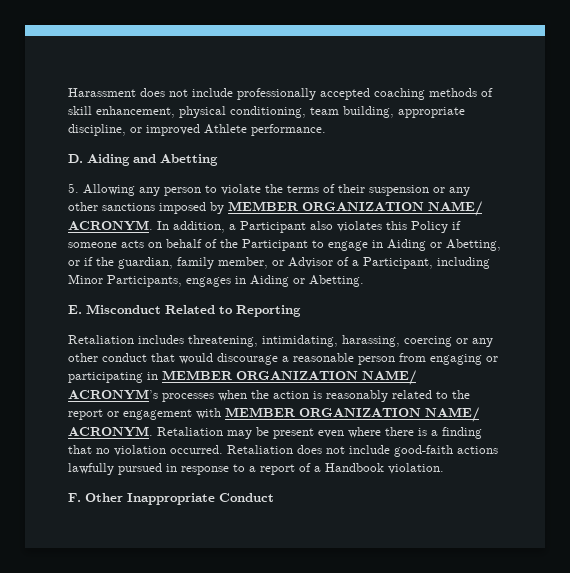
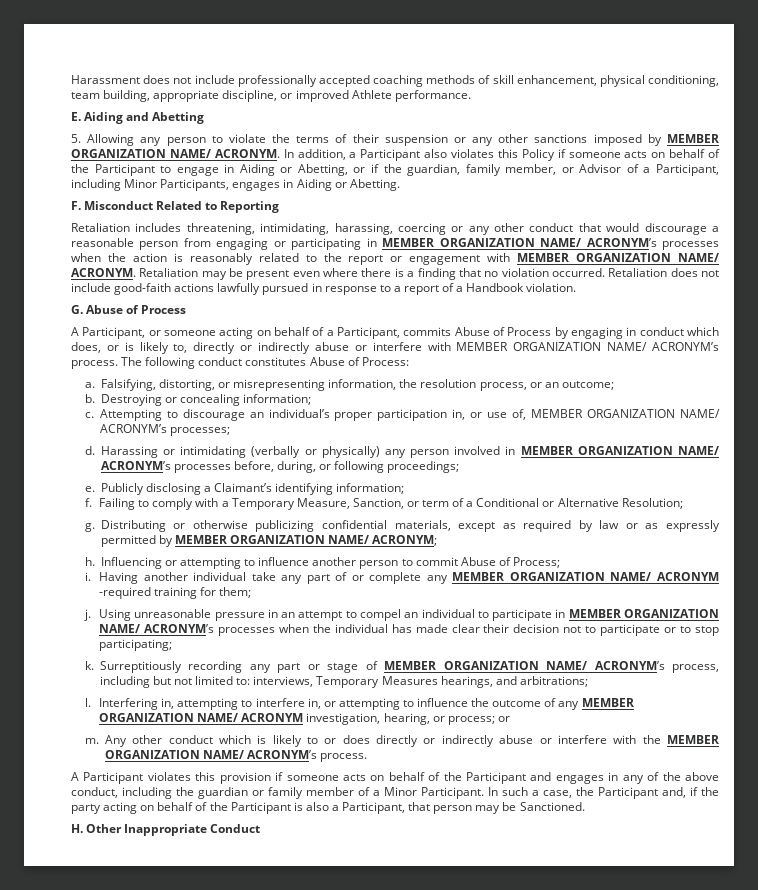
- D. Aiding and Abetting
+ E. Aiding and Abetting
- E. Misconduct Related to Reporting
+ F. Misconduct Related to Reporting
- F. Other Inappropriate Conduct
+ G. Abuse of Process
+ A Participant, or someone acting on behalf of a Participant, commits Abuse of Process by engaging in conduct which does, or is likely to, directly or indirectly abuse or interfere with MEMBER ORGANIZATION NAME/ ACRONYM’s process. The following conduct constitutes Abuse of Process:
+ a. Falsifying, distorting, or misrepresenting information, the resolution process, or an outcome;
+ b. Destroying or concealing information;
+ c. Attempting to discourage an individual’s proper participation in, or use of, MEMBER ORGANIZATION NAME/ ACRONYM’s processes;
+ d. Harassing or intimidating (verbally or physically) any person involved in MEMBER ORGANIZATION NAME/ ACRONYM’s processes before, during, or following proceedings;
+ e. Publicly disclosing a Claimant’s identifying information;
+ f. Failing to comply with a Temporary Measure, Sanction, or term of a Conditional or Alternative Resolution;
+ g. Distributing or otherwise publicizing confidential materials, except as required by law or as expressly permitted by MEMBER ORGANIZATION NAME/ ACRONYM;
+ h. Influencing or attempting to influence another person to commit Abuse of Process;
+ i. Having another individual take any part of or complete any MEMBER ORGANIZATION NAME/ ACRONYM -required training for them;
+ j. Using unreasonable pressure in an attempt to compel an individual to participate in MEMBER ORGANIZATION NAME/ ACRONYM’s processes when the individual has made clear their decision not to participate or to stop participating;
+ k. Surreptitiously recording any part or stage of MEMBER ORGANIZATION NAME/ ACRONYM’s process, including but not limited to: interviews, Temporary Measures hearings, and arbitrations;
+ l. Interfering in, attempting to interfere in, or attempting to influence the outcome of any MEMBER ORGANIZATION NAME/ ACRONYM investigation, hearing, or process; or
+ m. Any other conduct which is likely to or does directly or indirectly abuse or interfere with the MEMBER ORGANIZATION NAME/ ACRONYM’s process.
+ A Participant violates this provision if someone acts on behalf of the Participant and engages in any of the above conduct, including the guardian or family member of a Minor Participant. In such a case, the Participant and, if the party acting on behalf of the Participant is also a Participant, that person may be Sanctioned.
+ H. Other Inappropriate Conduct

